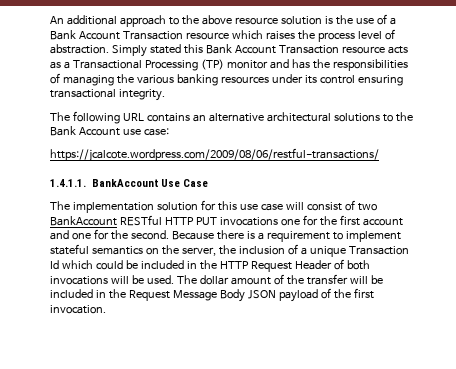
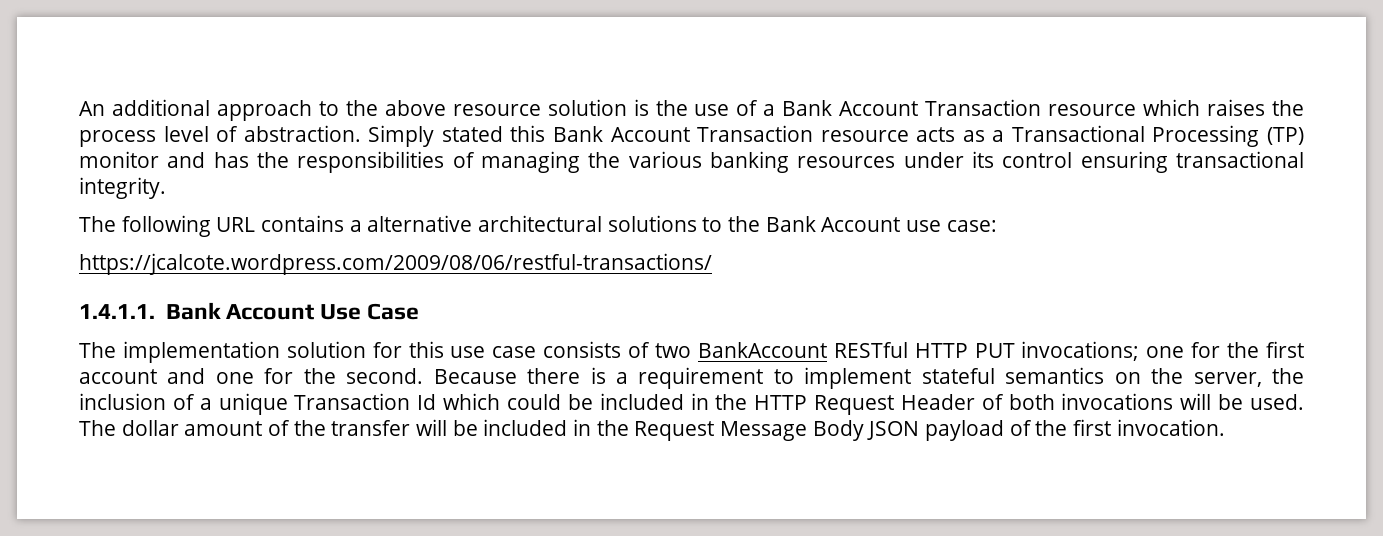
- The following URL contains an alternative architectural solutions to the Bank Account use case:
+ The following URL contains a alternative architectural solutions to the Bank Account use case:
- 1.4.1.1. BankAccount Use Case
+ 1.4.1.1. Bank Account Use Case
- The implementation solution for this use case will consist of two BankAccount RESTful HTTP PUT invocations one for the first account and one for the second.
+ The implementation solution for this use case consists of two BankAccount RESTful HTTP PUT invocations; one for the first account and one for the second.

